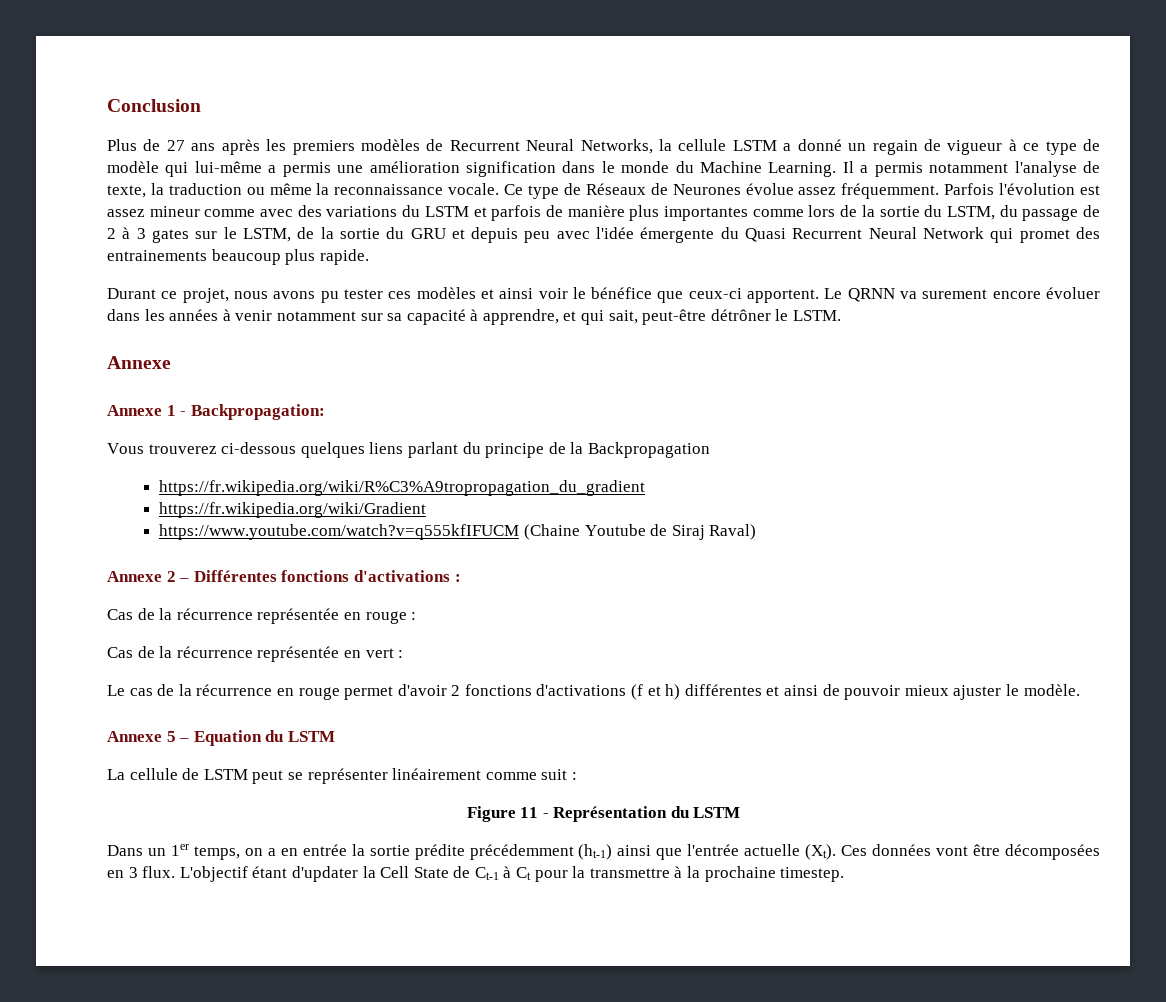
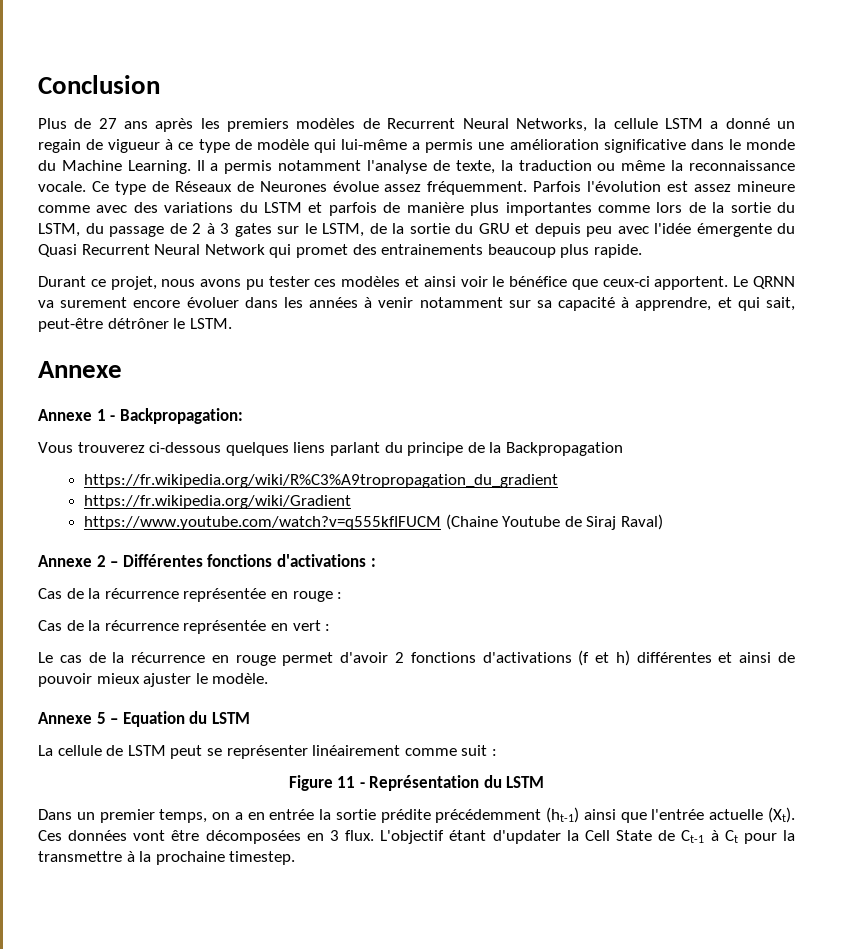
- Plus de 27 ans après les premiers modèles de Recurrent Neural Networks, la cellule LSTM a donné un regain de vigueur à ce type de modèle qui lui-même a permis une amélioration signification dans le monde du Machine Learning.
+ Plus de 27 ans après les premiers modèles de Recurrent Neural Networks, la cellule LSTM a donné un regain de vigueur à ce type de modèle qui lui-même a permis une amélioration significative dans le monde du Machine Learning.
- Parfois l'évolution est assez mineur comme avec des variations du LSTM et parfois de manière plus importantes comme lors de la sortie du LSTM, du passage de 2 à 3 gates sur le LSTM, de la sortie du GRU et depuis peu avec l'idée émergente du Quasi Recurrent Neural Network qui promet des entrainements beaucoup plus rapide.
+ Parfois l'évolution est assez mineure comme avec des variations du LSTM et parfois de manière plus importantes comme lors de la sortie du LSTM, du passage de 2 à 3 gates sur le LSTM, de la sortie du GRU et depuis peu avec l'idée émergente du Quasi Recurrent Neural Network qui promet des entrainements beaucoup plus rapide.
- Dans un 1er temps, on a en entrée la sortie prédite précédemment (ht-1) ainsi que l'entrée actuelle (Xt). Ces données vont être décomposées en 3 flux.
+ Dans un premier temps, on a en entrée la sortie prédite précédemment (ht-1) ainsi que l'entrée actuelle (Xt). Ces données vont être décomposées en 3 flux.

